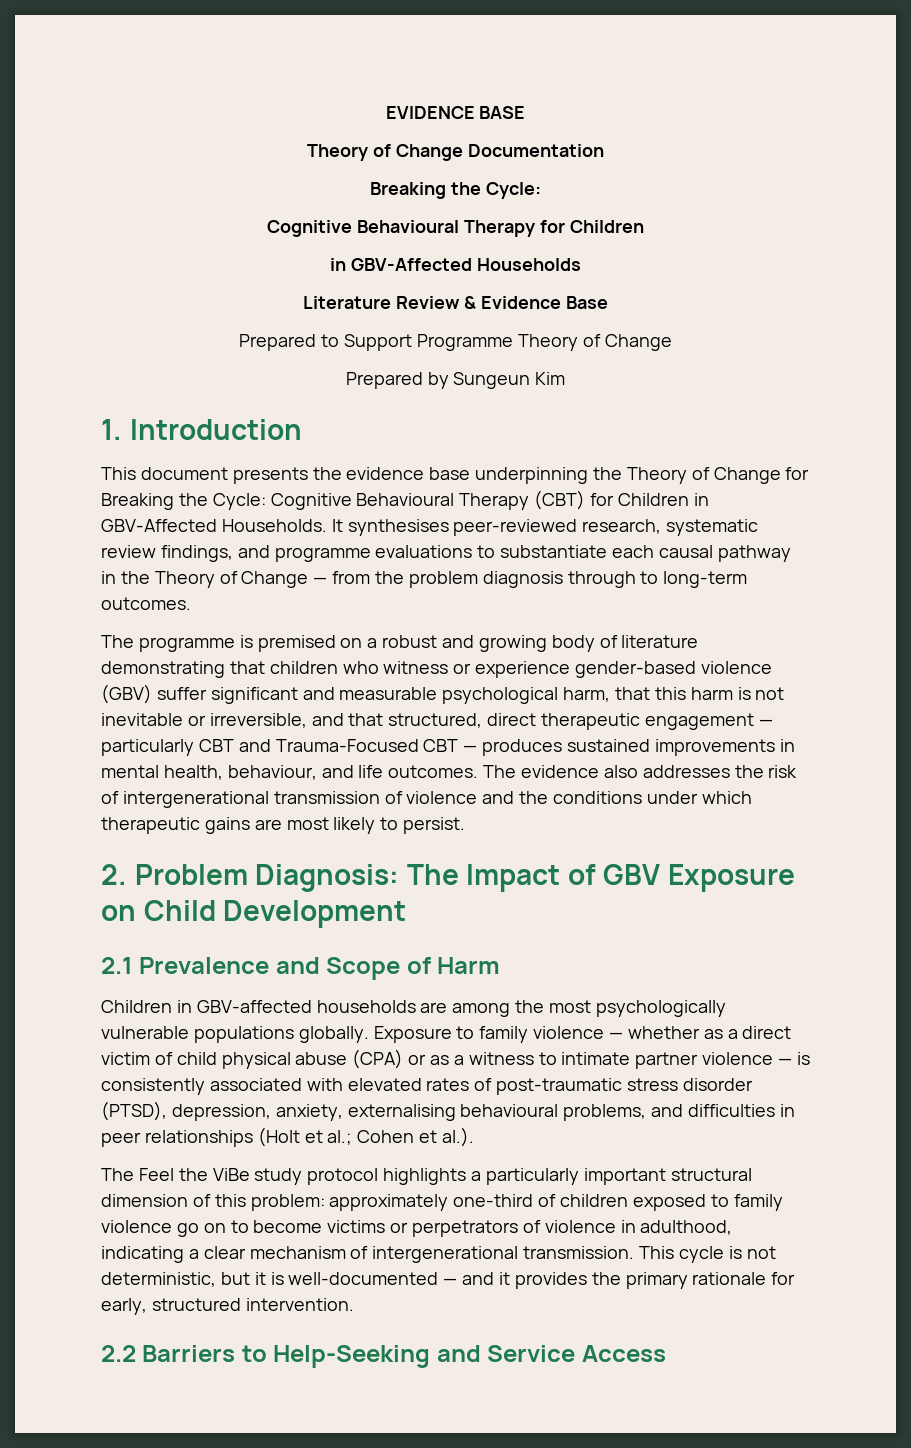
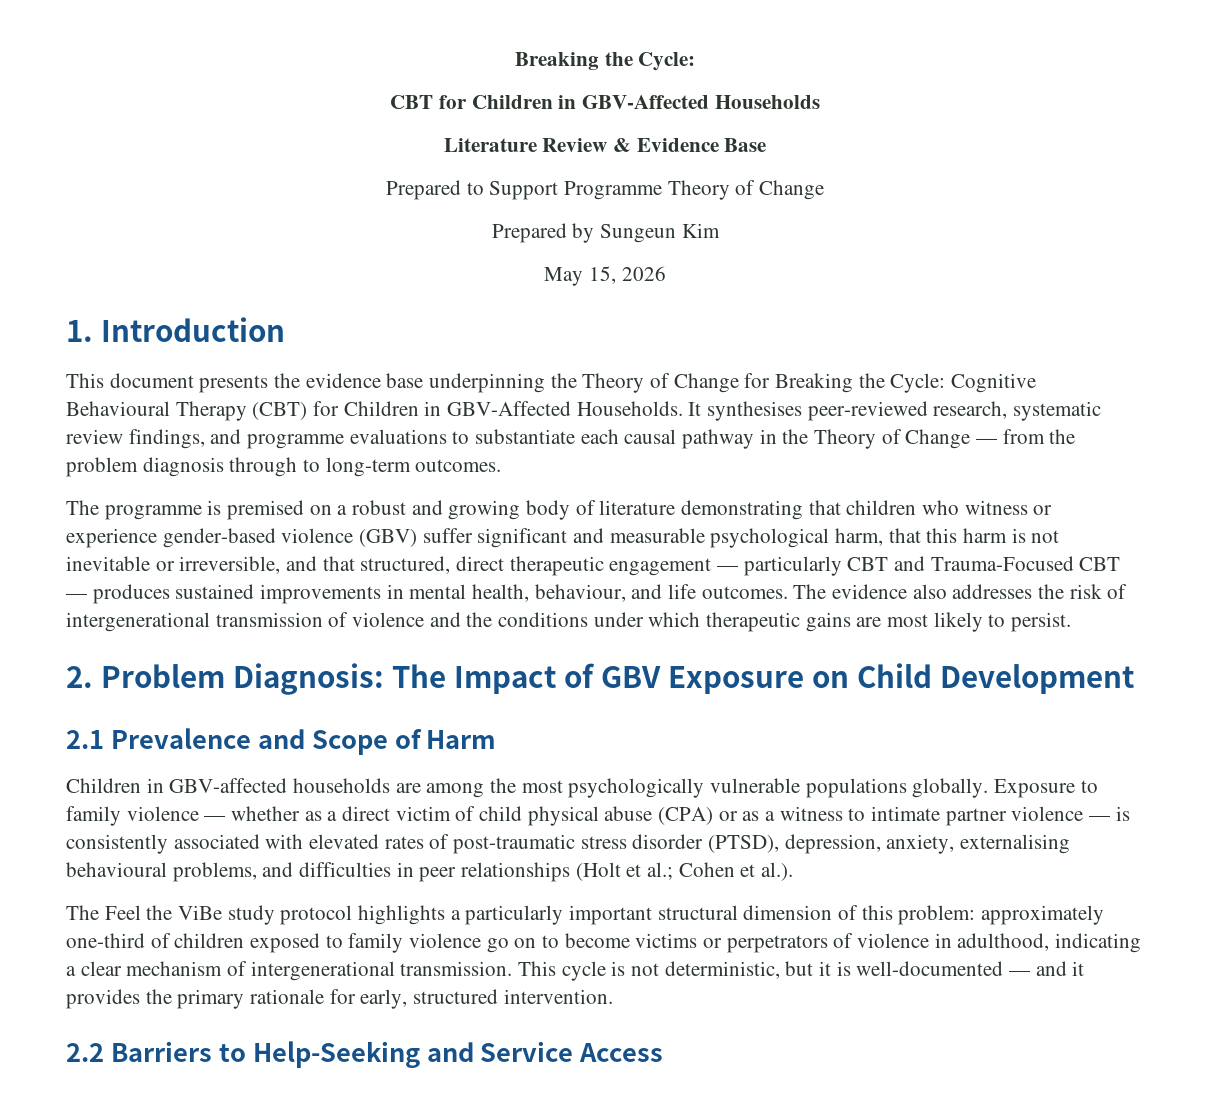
- EVIDENCE BASE
- Theory of Change Documentation
- Cognitive Behavioural Therapy for Children
- in GBV-Affected Households
+ CBT for Children in GBV-Affected Households
+ May 15, 2026

